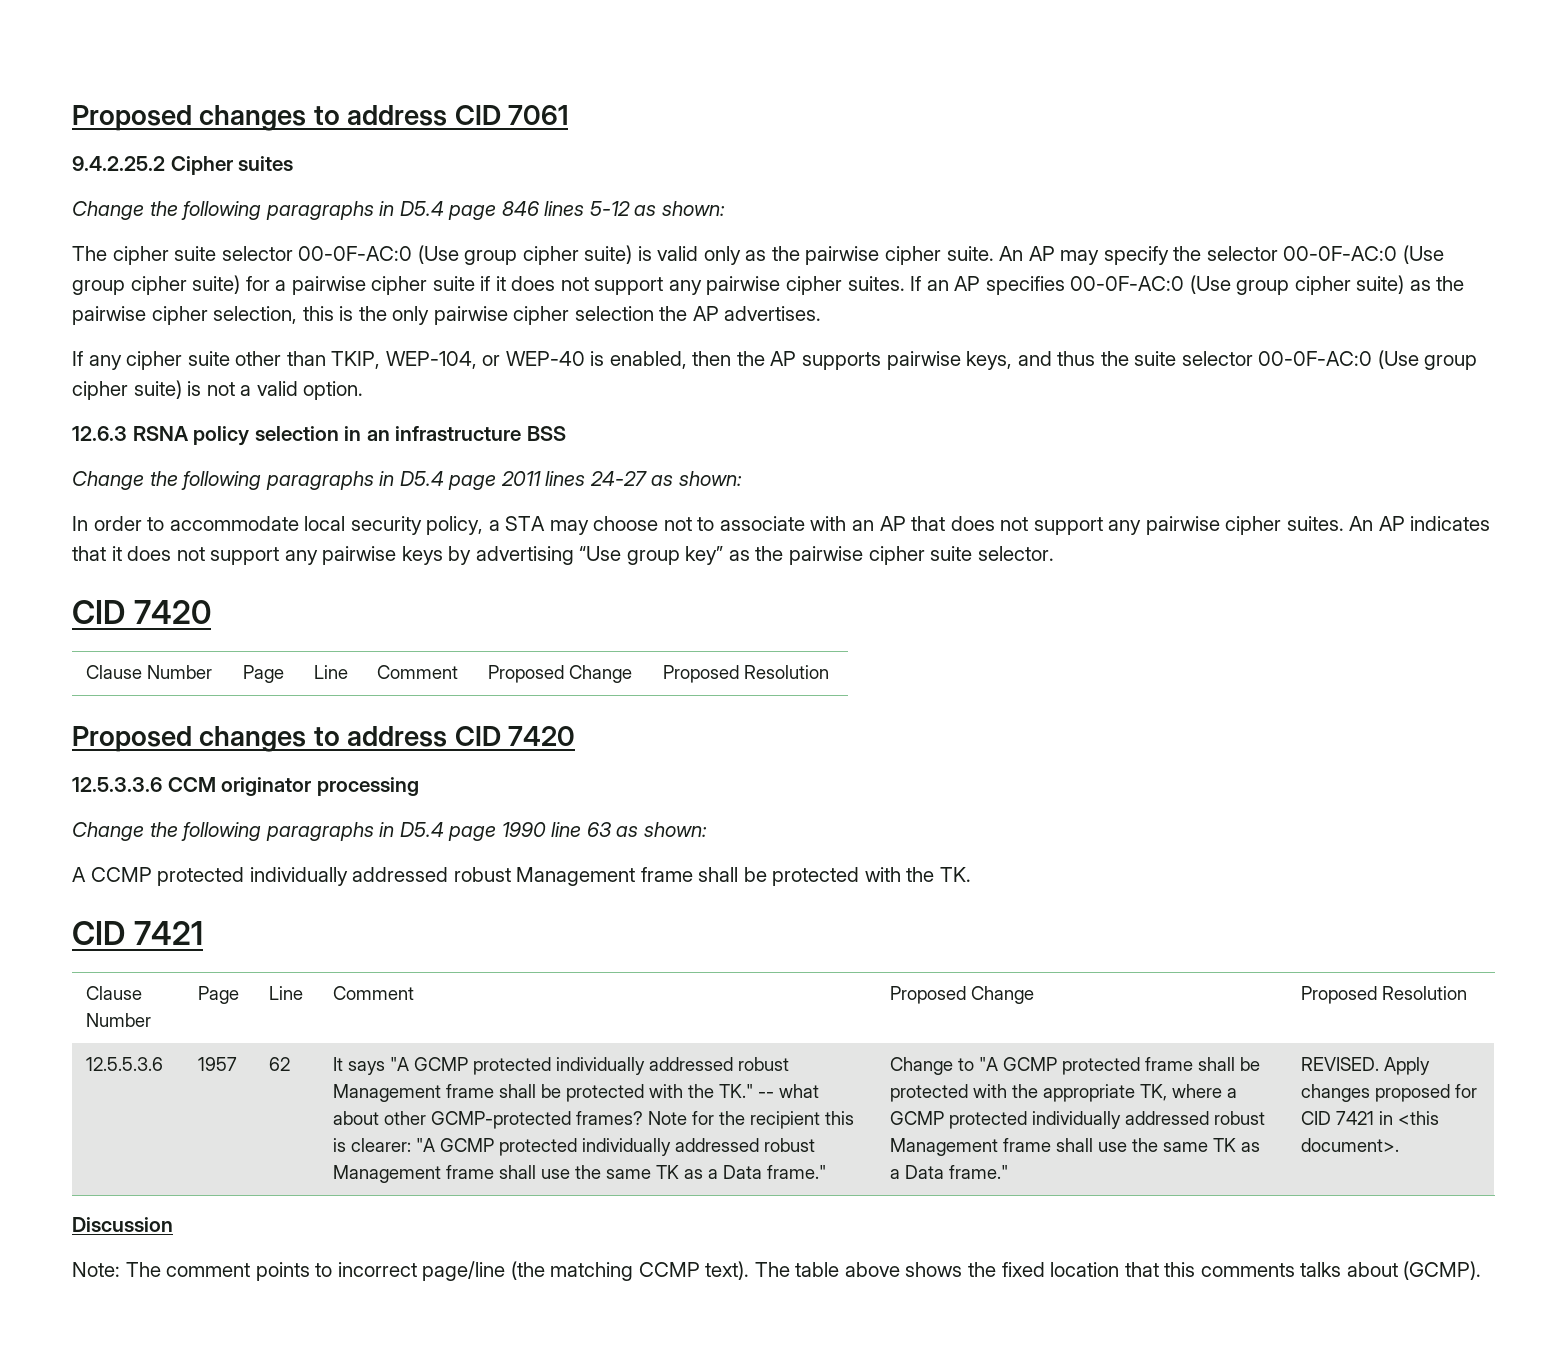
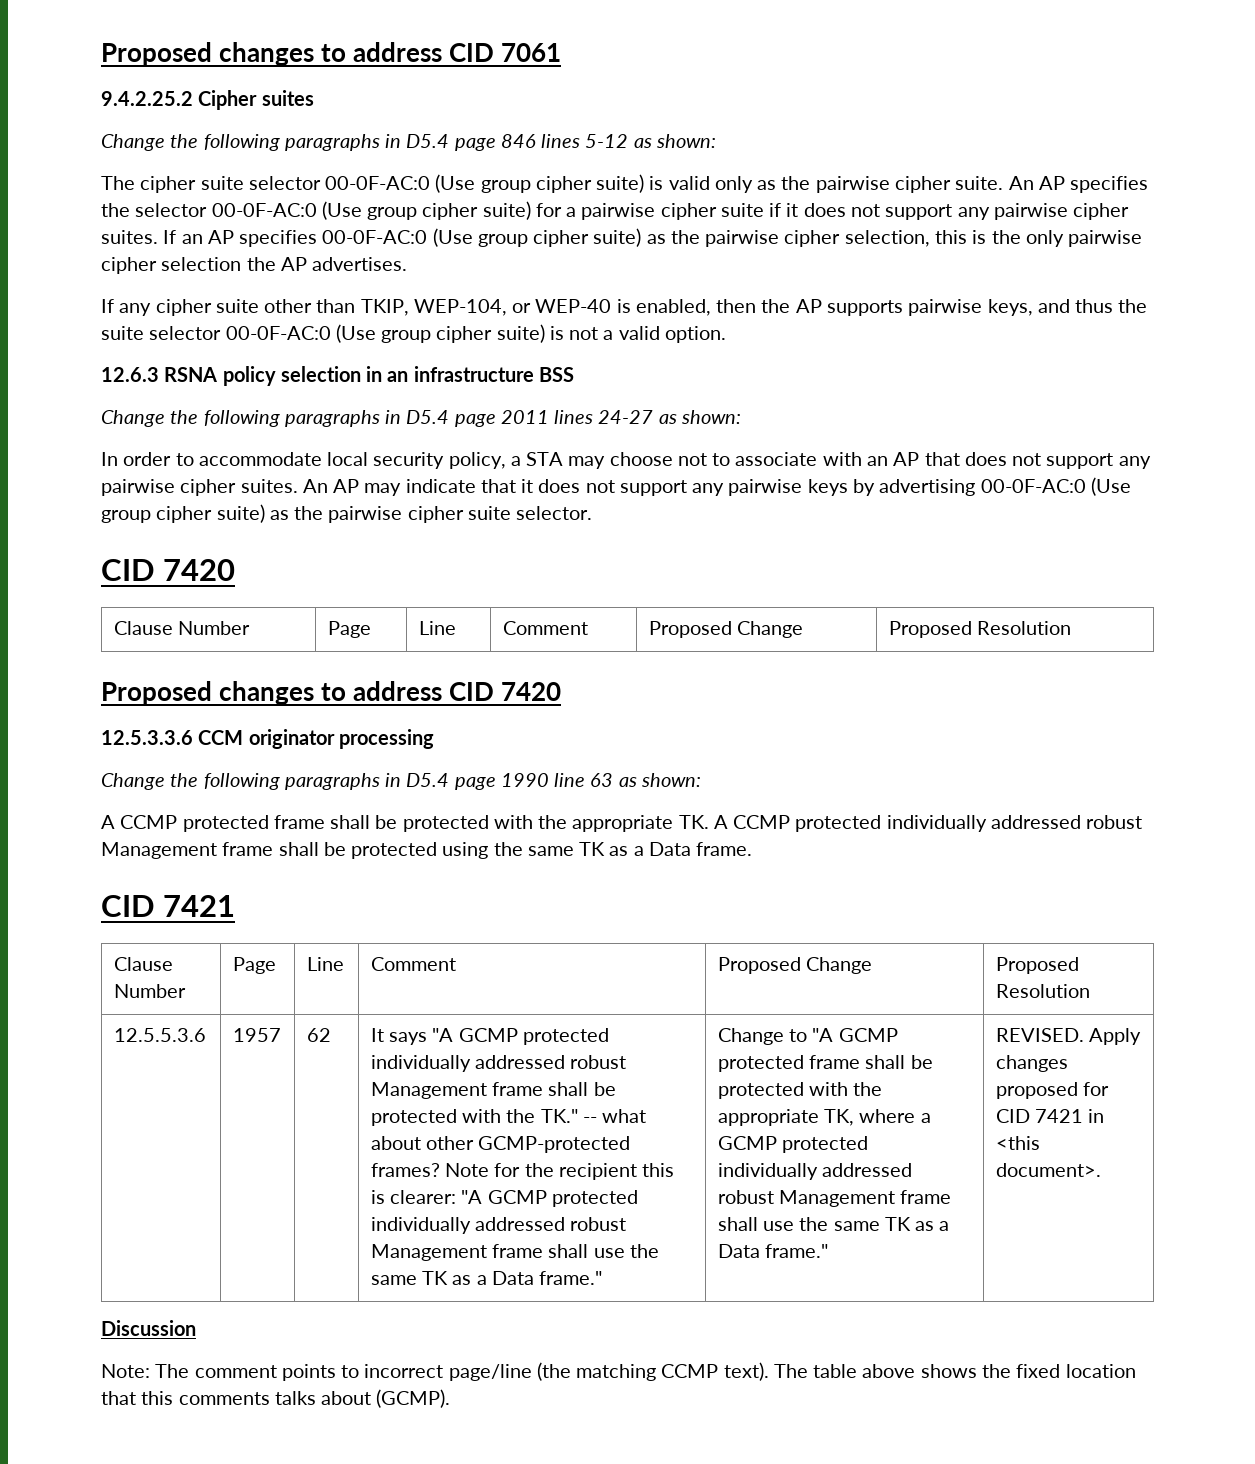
- An AP may specify the selector 00-0F-AC:0 (Use group cipher suite) for a pairwise cipher suite if it does not support any pairwise cipher suites.
+ An AP specifies the selector 00-0F-AC:0 (Use group cipher suite) for a pairwise cipher suite if it does not support any pairwise cipher suites.
- An AP indicates that it does not support any pairwise keys by advertising “Use group key” as the pairwise cipher suite selector.
+ An AP may indicate that it does not support any pairwise keys by advertising 00-0F-AC:0 (Use group cipher suite) as the pairwise cipher suite selector.
- A CCMP protected individually addressed robust Management frame shall be protected with the TK.
+ A CCMP protected frame shall be protected with the appropriate TK. A CCMP protected individually addressed robust Management frame shall be protected using the same TK as a Data frame.

